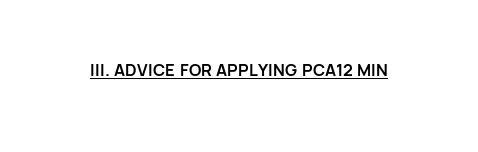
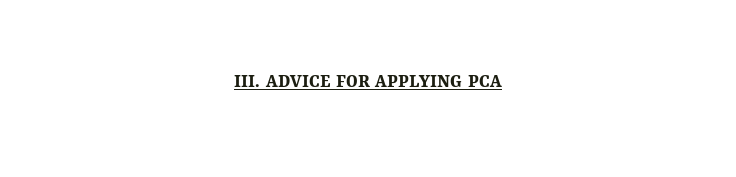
- III. ADVICE FOR APPLYING PCA12 MIN
+ III. ADVICE FOR APPLYING PCA

